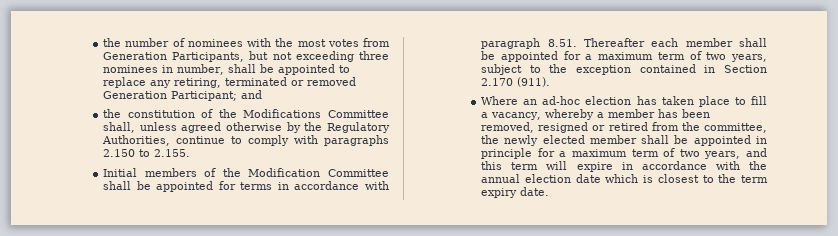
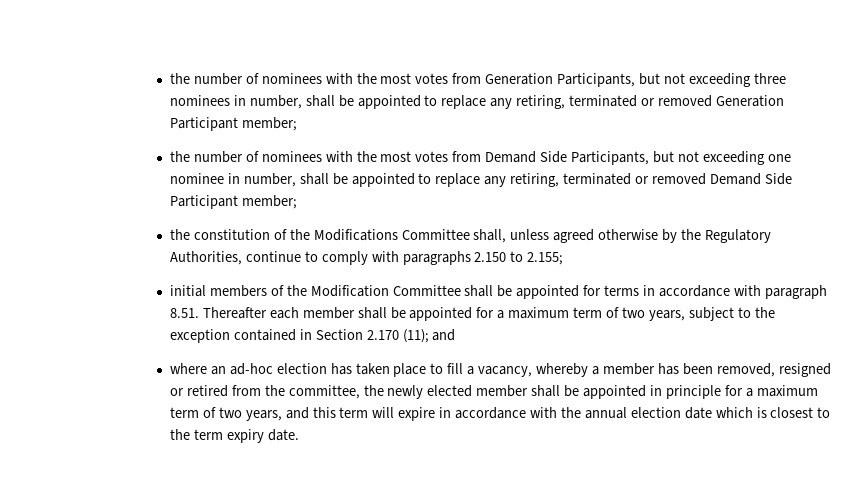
- the number of nominees with the most votes from Generation Participants, but not exceeding three nominees in number, shall be appointed to replace any retiring, terminated or removed Generation Participant; and
+ the number of nominees with the most votes from Generation Participants, but not exceeding three nominees in number, shall be appointed to replace any retiring, terminated or removed Generation Participant member;
+ the number of nominees with the most votes from Demand Side Participants, but not exceeding one nominee in number, shall be appointed to replace any retiring, terminated or removed Demand Side Participant member;
- the constitution of the Modifications Committee shall, unless agreed otherwise by the Regulatory Authorities, continue to comply with paragraphs 2.150 to 2.155.
- Initial members of the Modification Committee shall be appointed for terms in accordance with paragraph 8.51. Thereafter each member shall be appointed for a maximum term of two years, subject to the exception contained in Section 2.170 (911).
- Where an ad-hoc election has taken place to fill a vacancy, whereby a member has been removed, resigned or retired from the committee, the newly elected member shall be appointed in principle for a maximum term of two years, and this term will expire in accordance with the annual election date which is closest to the term expiry date.
+ the constitution of the Modifications Committee shall, unless agreed otherwise by the Regulatory Authorities, continue to comply with paragraphs 2.150 to 2.155;
+ initial members of the Modification Committee shall be appointed for terms in accordance with paragraph 8.51. Thereafter each member shall be appointed for a maximum term of two years, subject to the exception contained in Section 2.170 (11); and
+ where an ad-hoc election has taken place to fill a vacancy, whereby a member has been removed, resigned or retired from the committee, the newly elected member shall be appointed in principle for a maximum term of two years, and this term will expire in accordance with the annual election date which is closest to the term expiry date.

